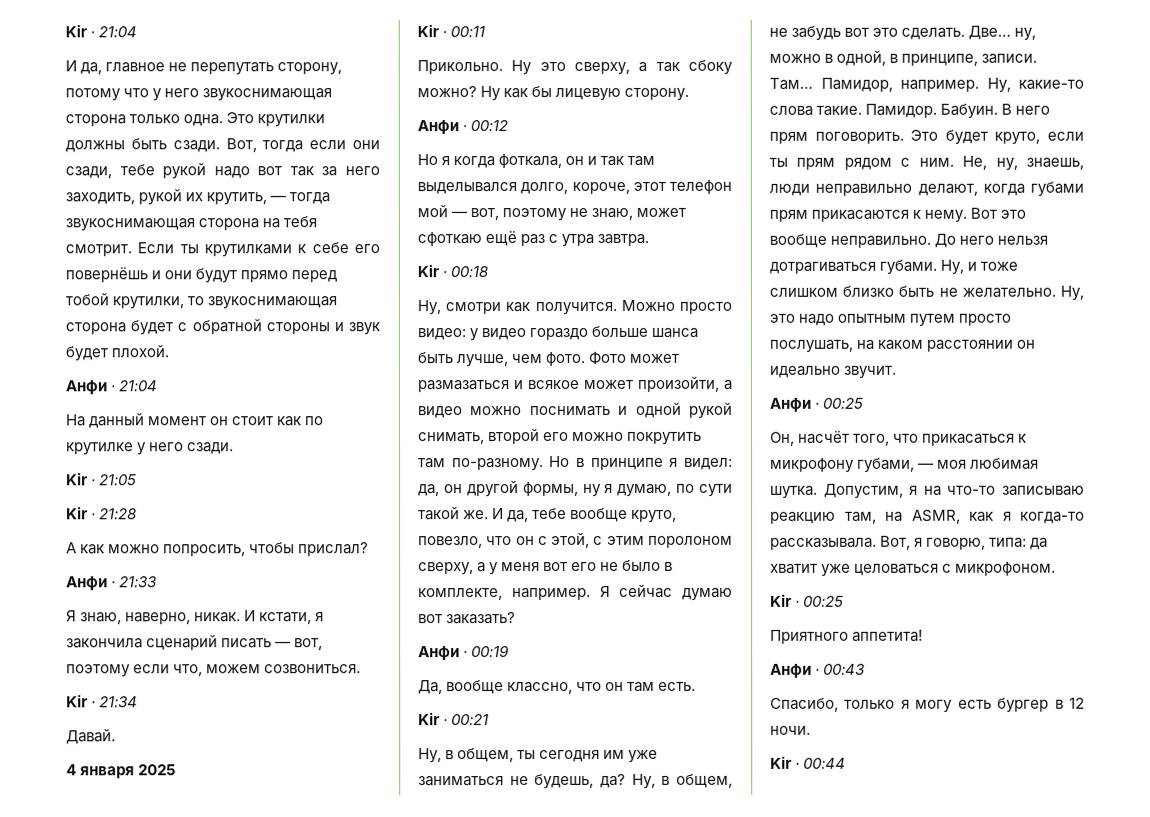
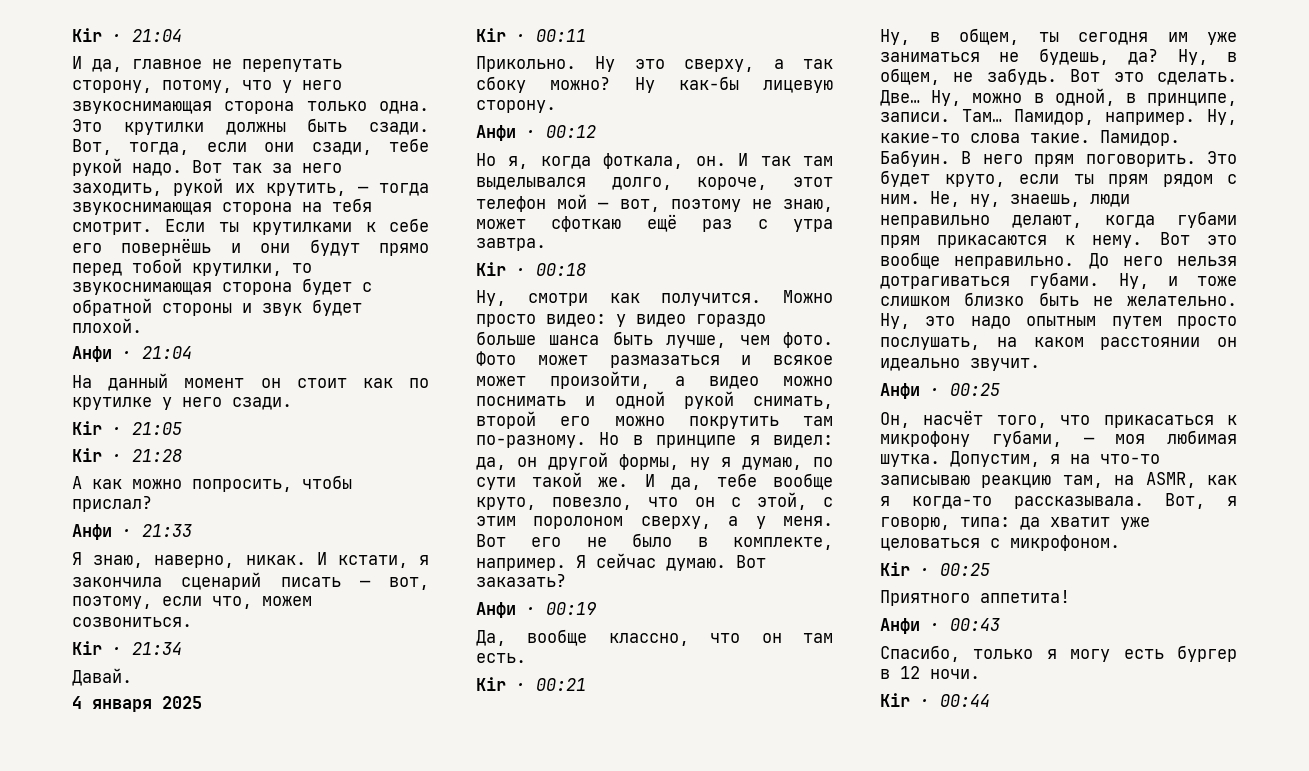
- И да, главное не перепутать сторону, потому что у него звукоснимающая сторона только одна.
+ И да, главное не перепутать сторону, потому, что у него звукоснимающая сторона только одна.
- Вот, тогда если они сзади, тебе рукой надо вот так за него заходить, рукой их крутить, — тогда звукоснимающая сторона на тебя смотрит.
+ Вот, тогда, если они сзади, тебе рукой надо. Вот так за него заходить, рукой их крутить, — тогда звукоснимающая сторона на тебя смотрит.
- И кстати, я закончила сценарий писать — вот, поэтому если что, можем созвониться.
+ И кстати, я закончила сценарий писать — вот, поэтому, если что, можем созвониться.
- Ну как бы лицевую сторону.
+ Ну как-бы лицевую сторону.
- Но я когда фоткала, он и так там выделывался долго, короче, этот телефон мой — вот, поэтому не знаю, может сфоткаю ещё раз с утра завтра.
+ Но я, когда фоткала, он. И так там выделывался долго, короче, этот телефон мой — вот, поэтому не знаю, может сфоткаю ещё раз с утра завтра.
- И да, тебе вообще круто, повезло, что он с этой, с этим поролоном сверху, а у меня вот его не было в комплекте, например.
+ И да, тебе вообще круто, повезло, что он с этой, с этим поролоном сверху, а у меня. Вот его не было в комплекте, например.
- Я сейчас думаю вот заказать?
+ Я сейчас думаю. Вот заказать?
- Ну, в общем, не забудь вот это сделать.
+ Ну, в общем, не забудь. Вот это сделать.
- Две… ну, можно в одной, в принципе, записи.
+ Две… Ну, можно в одной, в принципе, записи.

